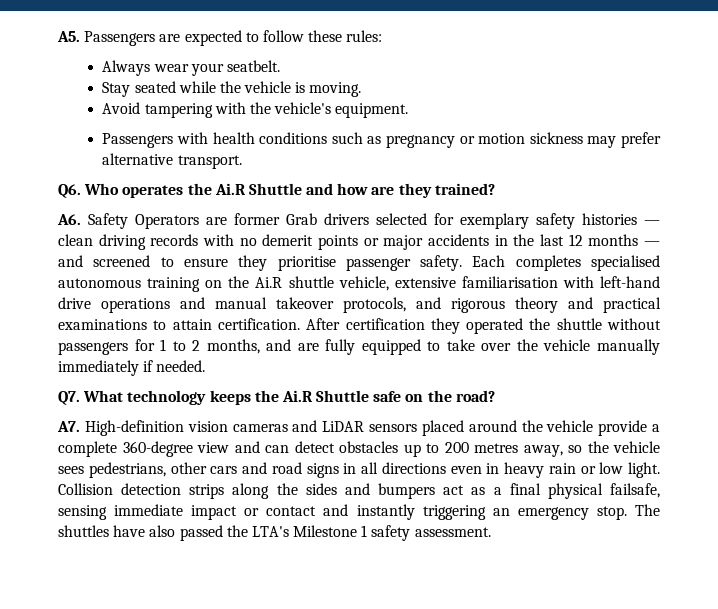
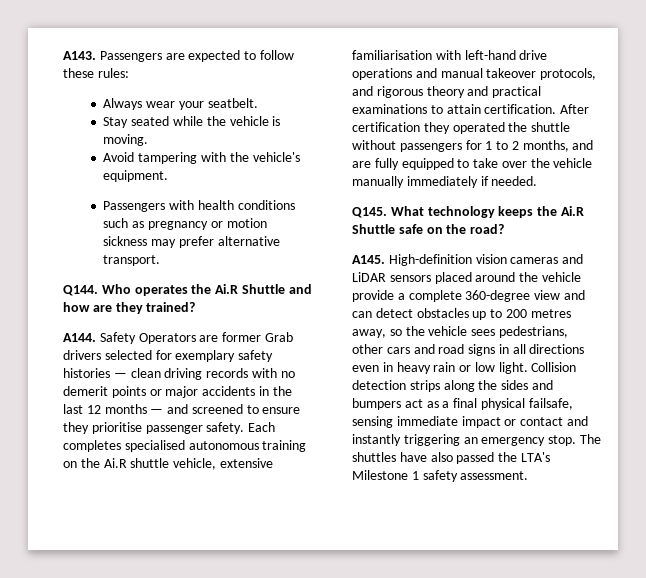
- A5. Passengers are expected to follow these rules:
+ A143. Passengers are expected to follow these rules:
- Q6. Who operates the Ai.R Shuttle and how are they trained?
+ Q144. Who operates the Ai.R Shuttle and how are they trained?
- A6. Safety Operators are former Grab drivers selected for exemplary safety histories — clean driving records with no demerit points or major accidents in the last 12 months — and screened to ensure they prioritise passenger safety.
+ A144. Safety Operators are former Grab drivers selected for exemplary safety histories — clean driving records with no demerit points or major accidents in the last 12 months — and screened to ensure they prioritise passenger safety.
- Q7. What technology keeps the Ai.R Shuttle safe on the road?
+ Q145. What technology keeps the Ai.R Shuttle safe on the road?
- A7. High-definition vision cameras and LiDAR sensors placed around the vehicle provide a complete 360-degree view and can detect obstacles up to 200 metres away, so the vehicle sees pedestrians, other cars and road signs in all directions even in heavy rain or low light.
+ A145. High-definition vision cameras and LiDAR sensors placed around the vehicle provide a complete 360-degree view and can detect obstacles up to 200 metres away, so the vehicle sees pedestrians, other cars and road signs in all directions even in heavy rain or low light.

